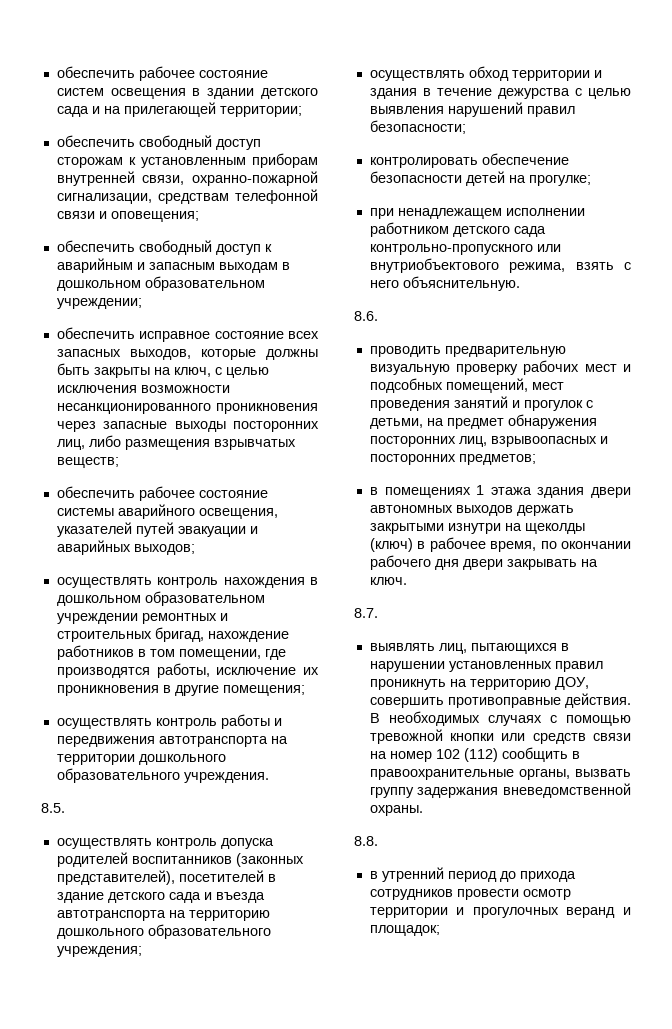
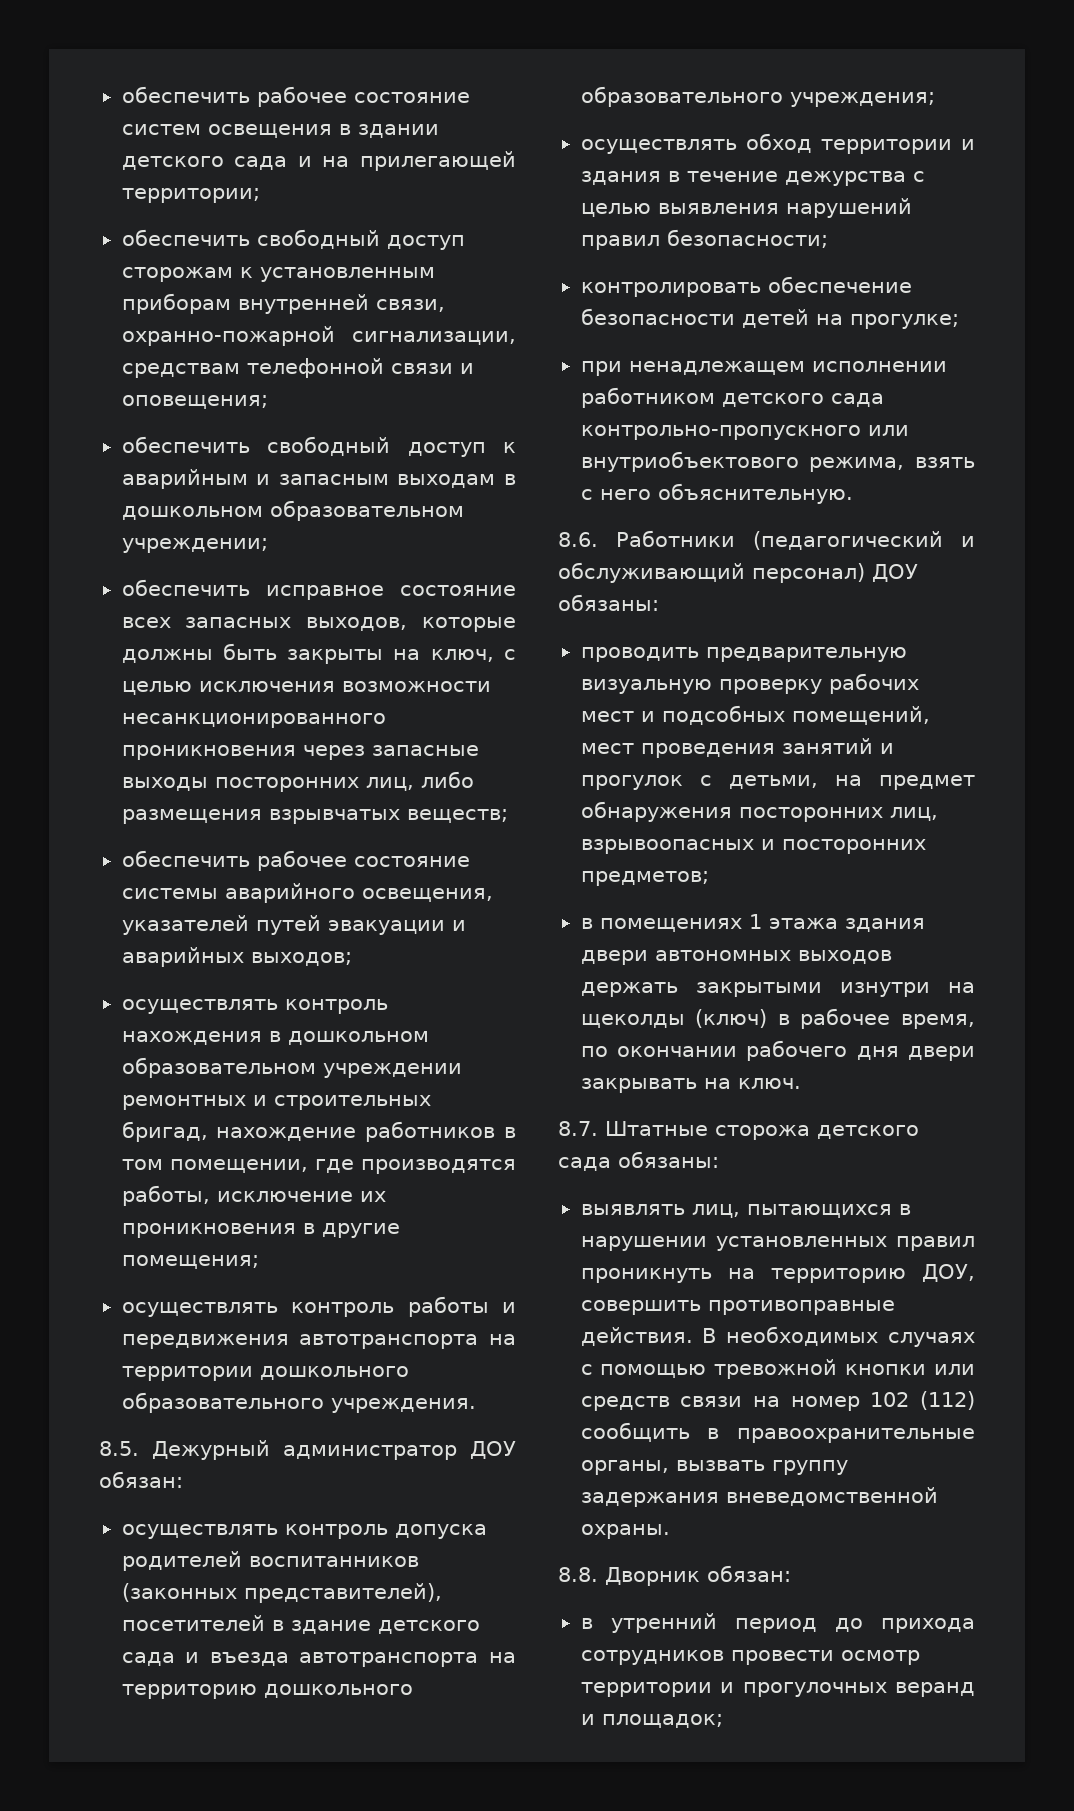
- 8.5.
+ 8.5. Дежурный администратор ДОУ обязан:
- 8.6.
+ 8.6. Работники (педагогический и обслуживающий персонал) ДОУ обязаны:
- 8.7.
+ 8.7. Штатные сторожа детского сада обязаны:
- 8.8.
+ 8.8. Дворник обязан:

